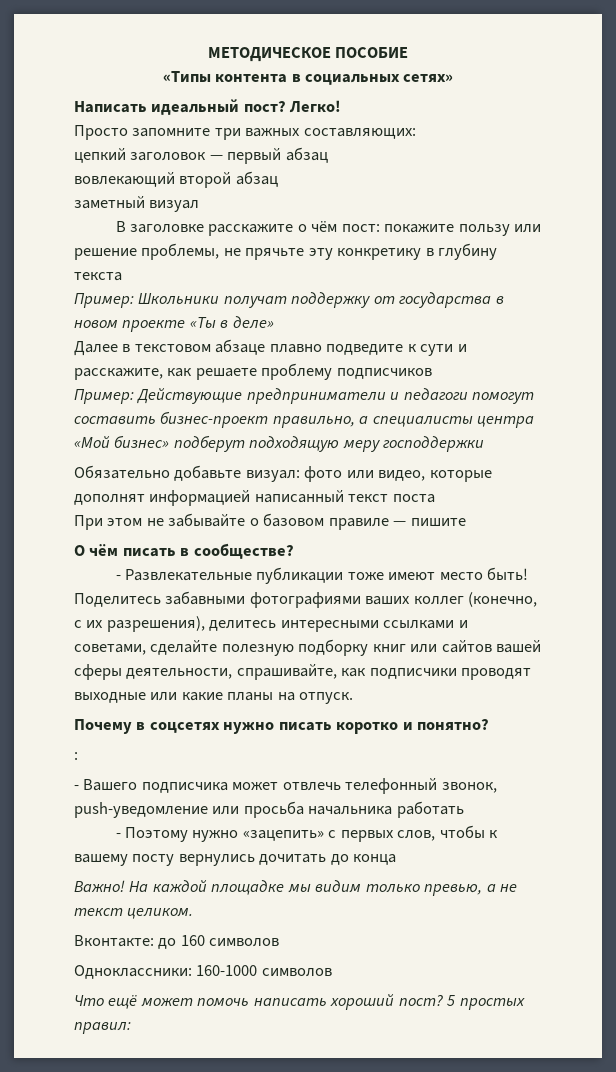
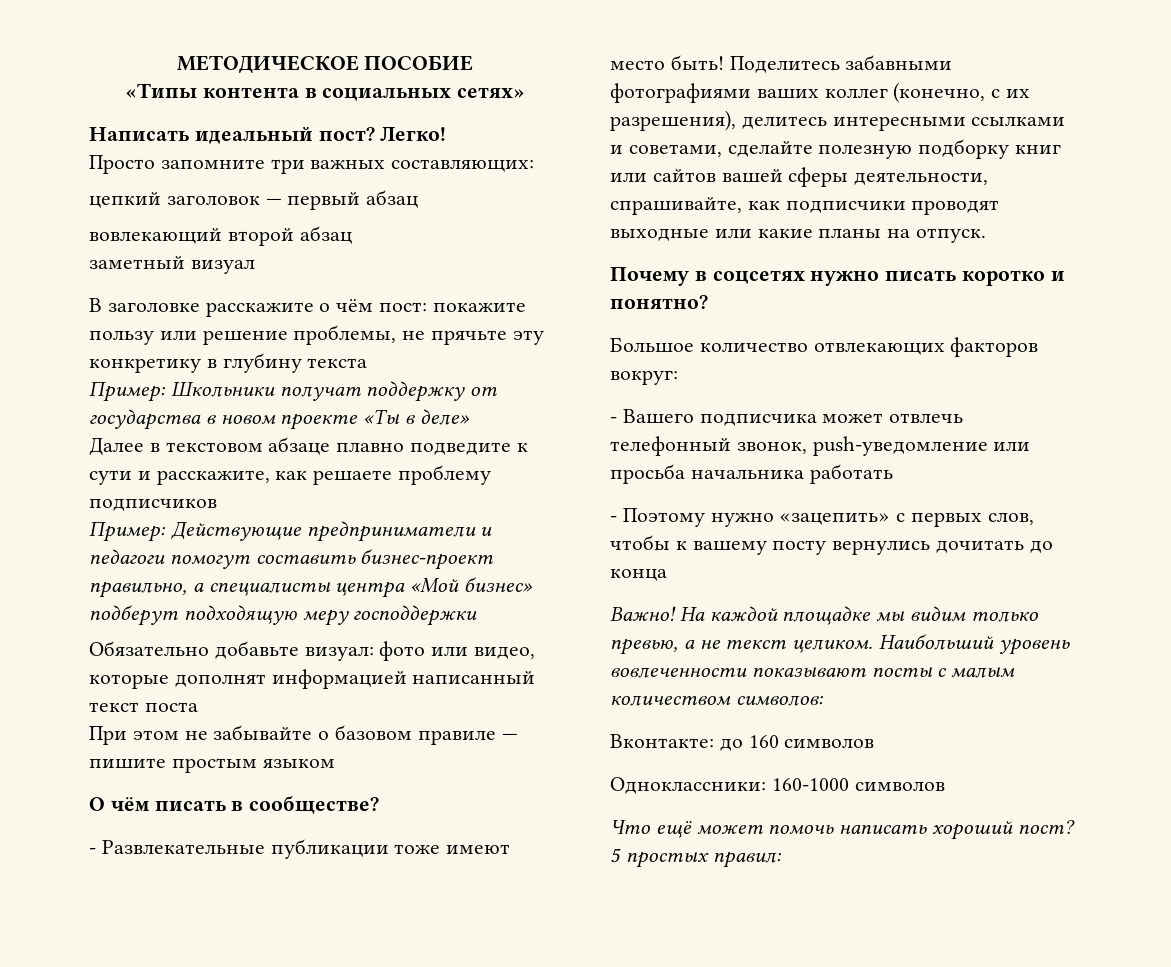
- При этом не забывайте о базовом правиле — пишите
+ При этом не забывайте о базовом правиле — пишите простым языком
- :
+ Большое количество отвлекающих факторов вокруг:
+ Наибольший уровень вовлеченности показывают посты с малым количеством символов:

